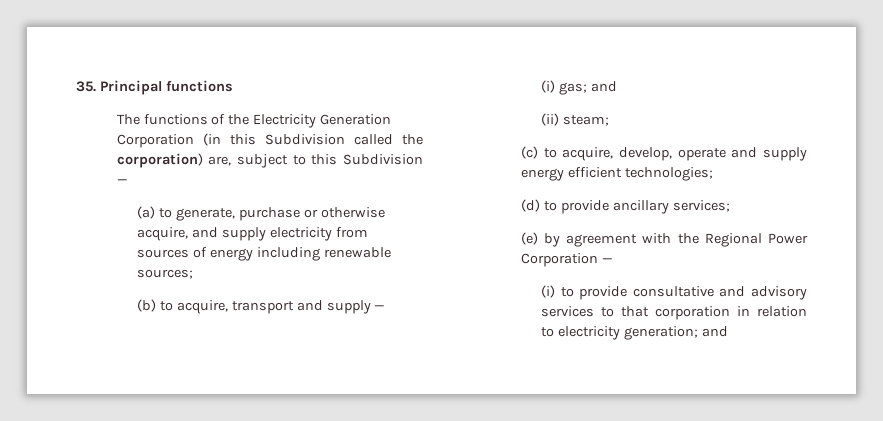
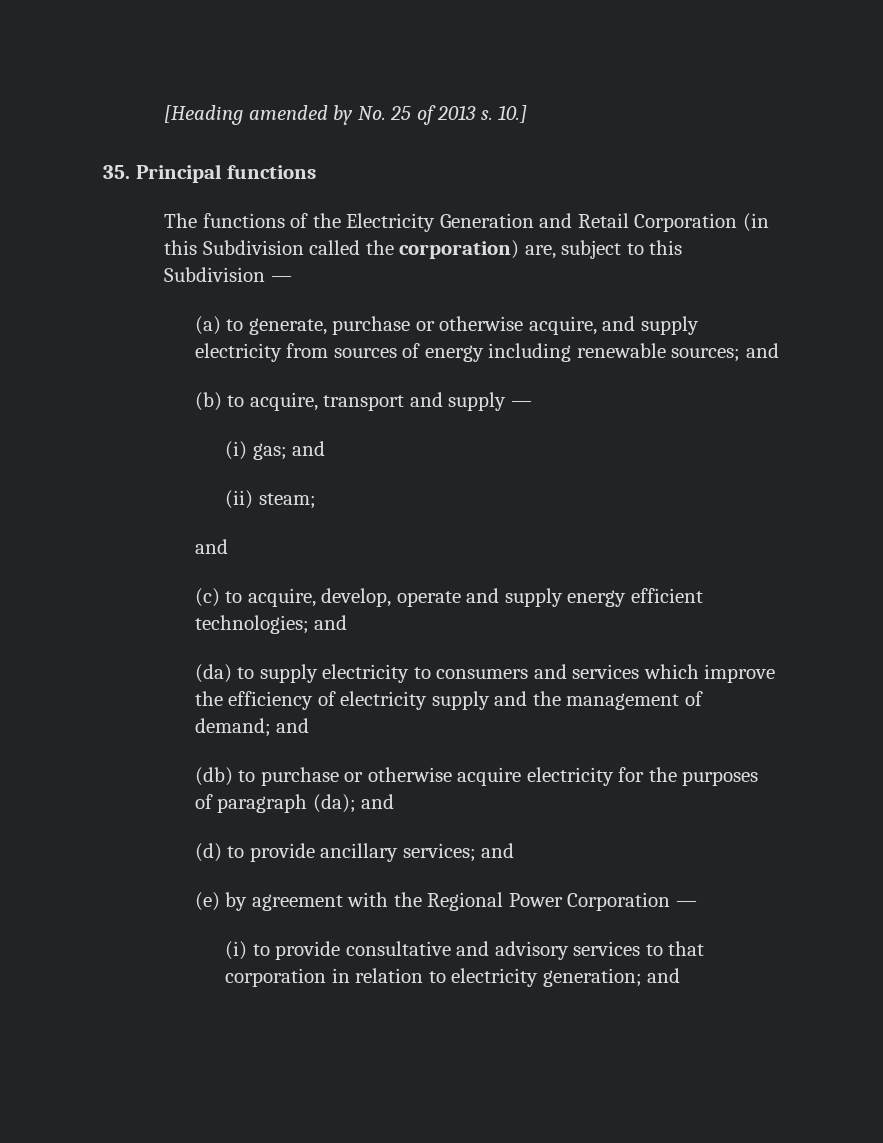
+ [Heading amended by No. 25 of 2013 s. 10.]
- The functions of the Electricity Generation Corporation (in this Subdivision called the corporation) are, subject to this Subdivision —
+ The functions of the Electricity Generation and Retail Corporation (in this Subdivision called the corporation) are, subject to this Subdivision —
- (a) to generate, purchase or otherwise acquire, and supply electricity from sources of energy including renewable sources;
+ (a) to generate, purchase or otherwise acquire, and supply electricity from sources of energy including renewable sources; and
  (ii) steam;
+ and
- (c) to acquire, develop, operate and supply energy efficient technologies;
+ (c) to acquire, develop, operate and supply energy efficient technologies; and
+ (da) to supply electricity to consumers and services which improve the efficiency of electricity supply and the management of demand; and
+ (db) to purchase or otherwise acquire electricity for the purposes of paragraph (da); and
- (d) to provide ancillary services;
+ (d) to provide ancillary services; and

